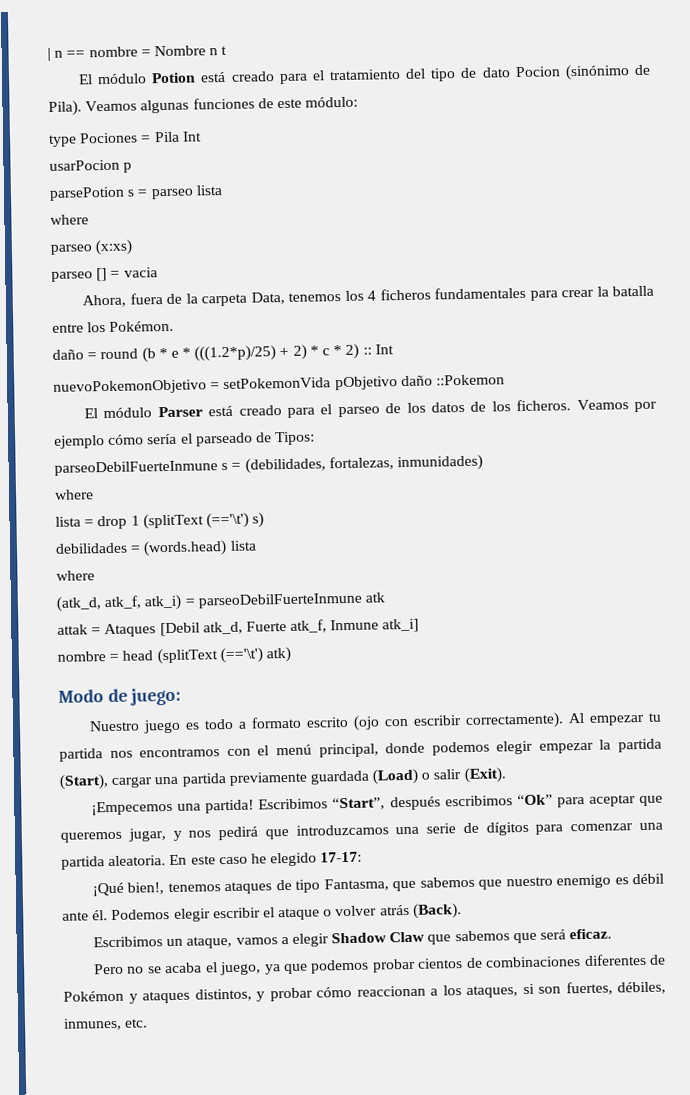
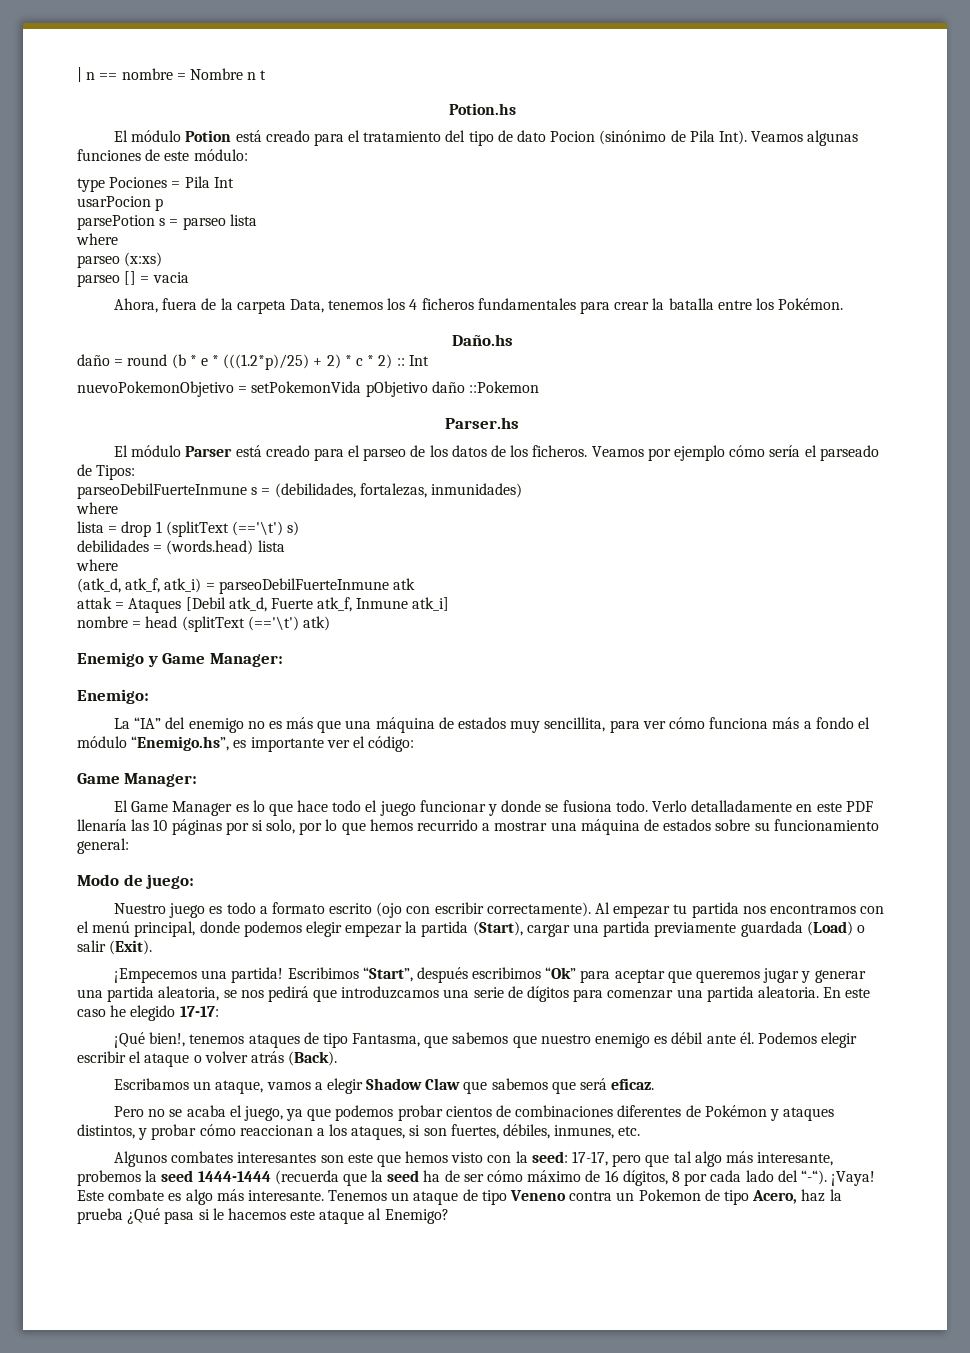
+ Potion.hs
- El módulo Potion está creado para el tratamiento del tipo de dato Pocion (sinónimo de Pila).
+ El módulo Potion está creado para el tratamiento del tipo de dato Pocion (sinónimo de Pila Int).
+ Daño.hs
+ Parser.hs
+ Enemigo y Game Manager:
+ Enemigo:
+ La “IA” del enemigo no es más que una máquina de estados muy sencillita, para ver cómo funciona más a fondo el módulo “Enemigo.hs”, es importante ver el código:
+ Game Manager:
+ El Game Manager es lo que hace todo el juego funcionar y donde se fusiona todo. Verlo detalladamente en este PDF llenaría las 10 páginas por si solo, por lo que hemos recurrido a mostrar una máquina de estados sobre su funcionamiento general:
- Escribimos “Start”, después escribimos “Ok” para aceptar que queremos jugar, y nos pedirá que introduzcamos una serie de dígitos para comenzar una partida aleatoria.
+ Escribimos “Start”, después escribimos “Ok” para aceptar que queremos jugar y generar una partida aleatoria, se nos pedirá que introduzcamos una serie de dígitos para comenzar una partida aleatoria.
- Escribimos un ataque, vamos a elegir Shadow Claw que sabemos que será eficaz.
+ Escribamos un ataque, vamos a elegir Shadow Claw que sabemos que será eficaz.
+ Algunos combates interesantes son este que hemos visto con la seed: 17-17, pero que tal algo más interesante, probemos la seed 1444-1444 (recuerda que la seed ha de ser cómo máximo de 16 dígitos, 8 por cada lado del “-“). ¡Vaya! Este combate es algo más interesante. Tenemos un ataque de tipo Veneno contra un Pokemon de tipo Acero, haz la prueba ¿Qué pasa si le hacemos este ataque al Enemigo?

